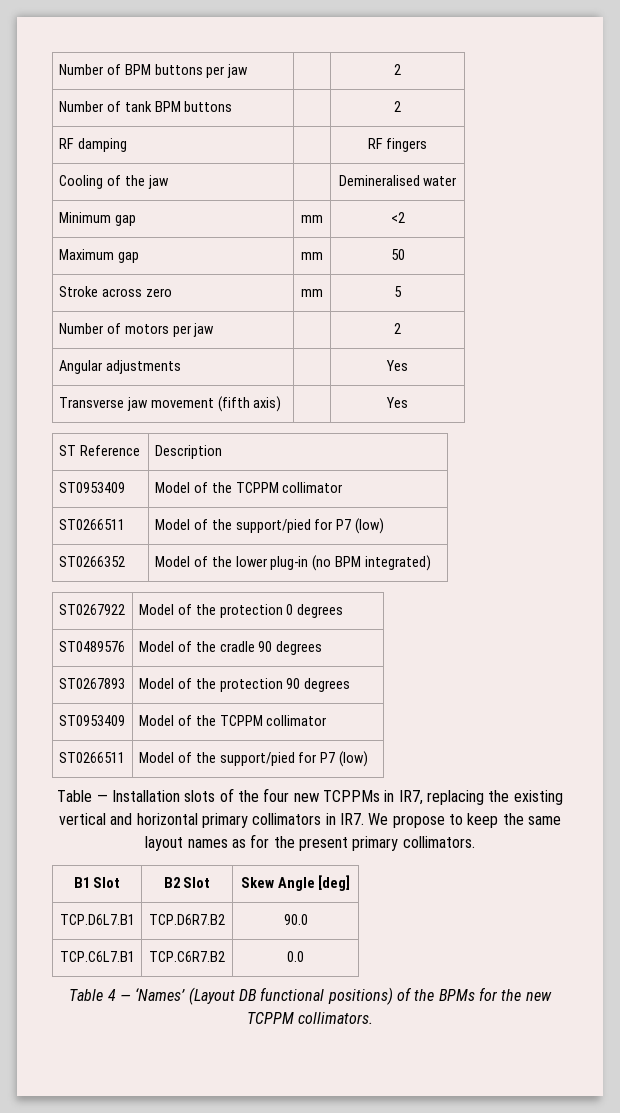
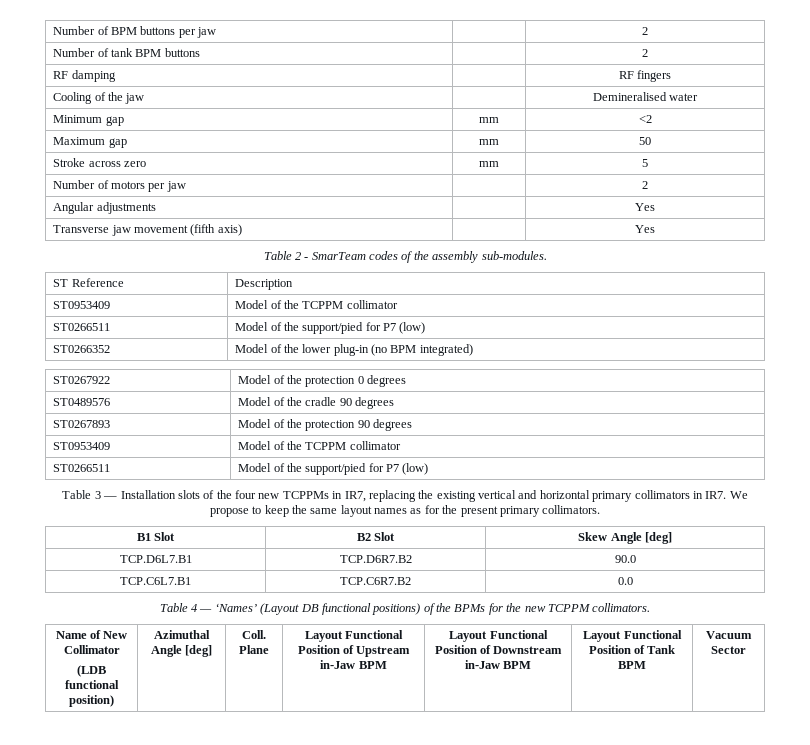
+ Table 2 - SmarTeam codes of the assembly sub-modules.
- Table — Installation slots of the four new TCPPMs in IR7, replacing the existing vertical and horizontal primary collimators in IR7. We propose to keep the same layout names as for the present primary collimators.
+ Table 3 — Installation slots of the four new TCPPMs in IR7, replacing the existing vertical and horizontal primary collimators in IR7. We propose to keep the same layout names as for the present primary collimators.
+ Name of New Collimator
+ (LDB functional position) | Azimuthal Angle [deg] | Coll. Plane | Layout Functional Position of Upstream in-Jaw BPM | Layout Functional Position of Downstream in-Jaw BPM | Layout Functional Position of Tank BPM | Vacuum Sector

